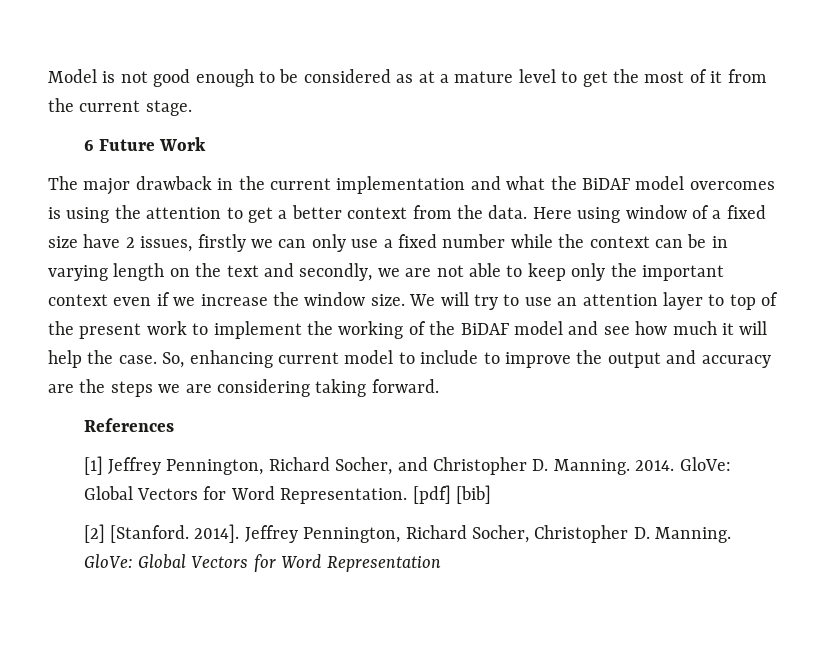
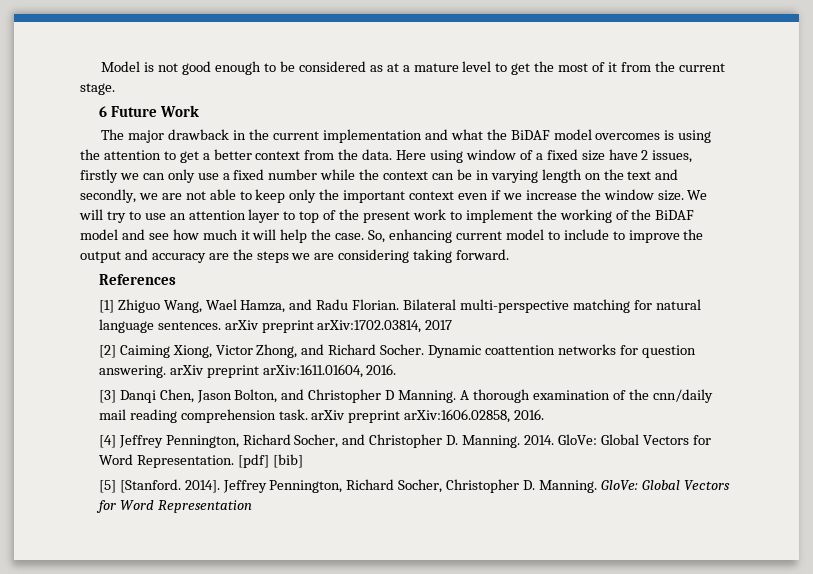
- [1] Jeffrey Pennington, Richard Socher, and Christopher D. Manning.
+ [1] Zhiguo Wang, Wael Hamza, and Radu Florian. Bilateral multi-perspective matching for natural language sentences. arXiv preprint arXiv:1702.03814, 2017
+ [2] Caiming Xiong, Victor Zhong, and Richard Socher. Dynamic coattention networks for question answering. arXiv preprint arXiv:1611.01604, 2016.
+ [3] Danqi Chen, Jason Bolton, and Christopher D Manning. A thorough examination of the cnn/daily mail reading comprehension task. arXiv preprint arXiv:1606.02858, 2016.
+ [4] Jeffrey Pennington, Richard Socher, and Christopher D. Manning.
- [2] [Stanford.
+ [5] [Stanford.

